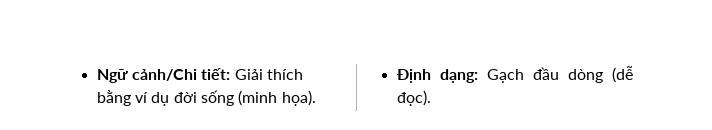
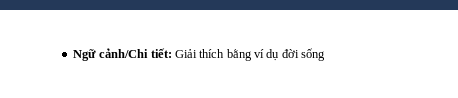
- Ngữ cảnh/Chi tiết: Giải thích bằng ví dụ đời sống (minh họa).
- Định dạng: Gạch đầu dòng (dễ đọc).
+ Ngữ cảnh/Chi tiết: Giải thích bằng ví dụ đời sống

